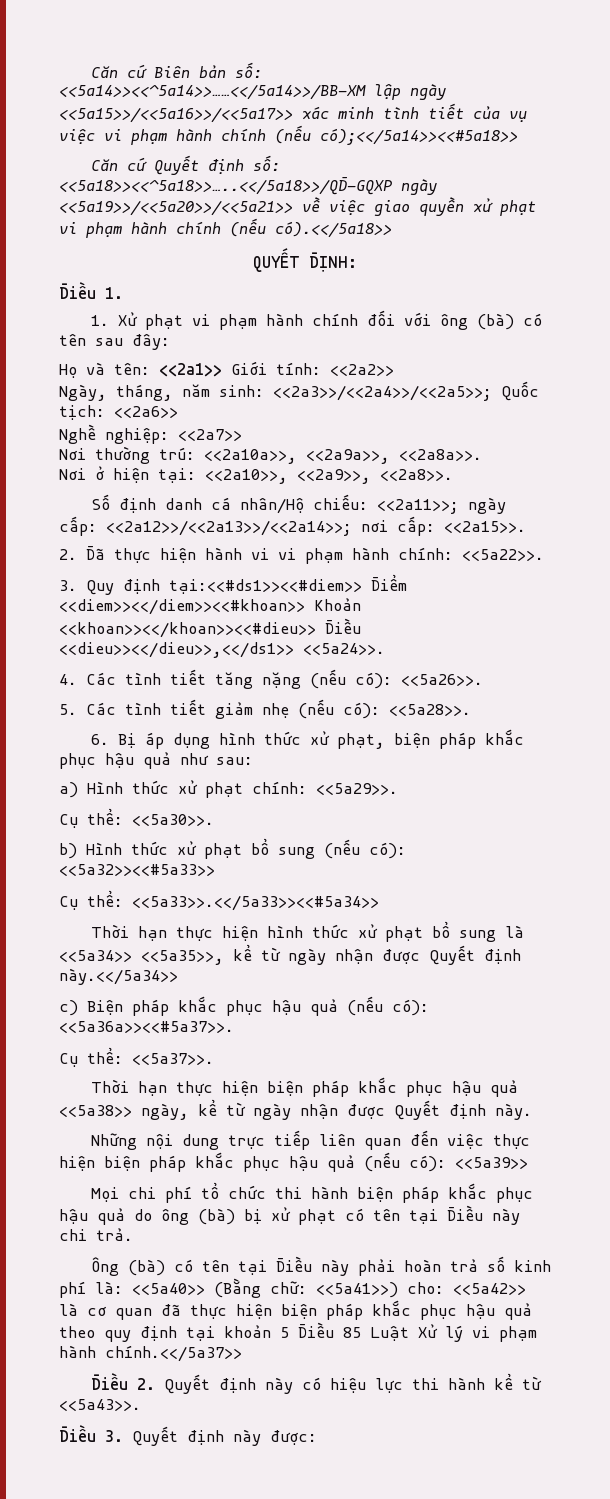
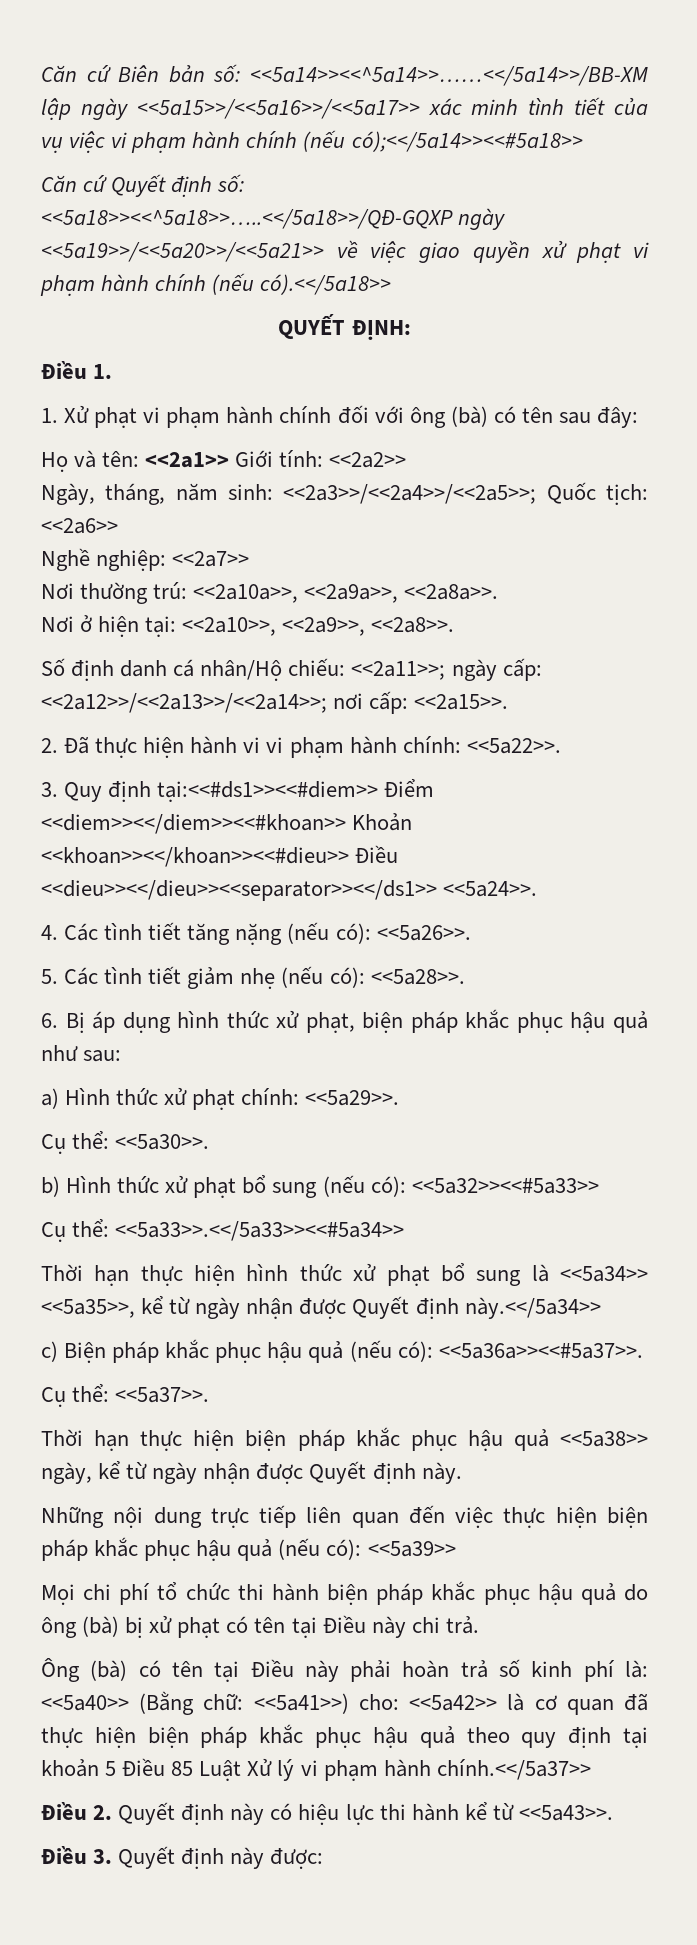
- 3. Quy định tại:<<#ds1>><<#diem>> Điểm <<diem>><</diem>><<#khoan>> Khoản <<khoan>><</khoan>><<#dieu>> Điều <<dieu>><</dieu>>,<</ds1>> <<5a24>>.
+ 3. Quy định tại:<<#ds1>><<#diem>> Điểm <<diem>><</diem>><<#khoan>> Khoản <<khoan>><</khoan>><<#dieu>> Điều <<dieu>><</dieu>><<separator>><</ds1>> <<5a24>>.

